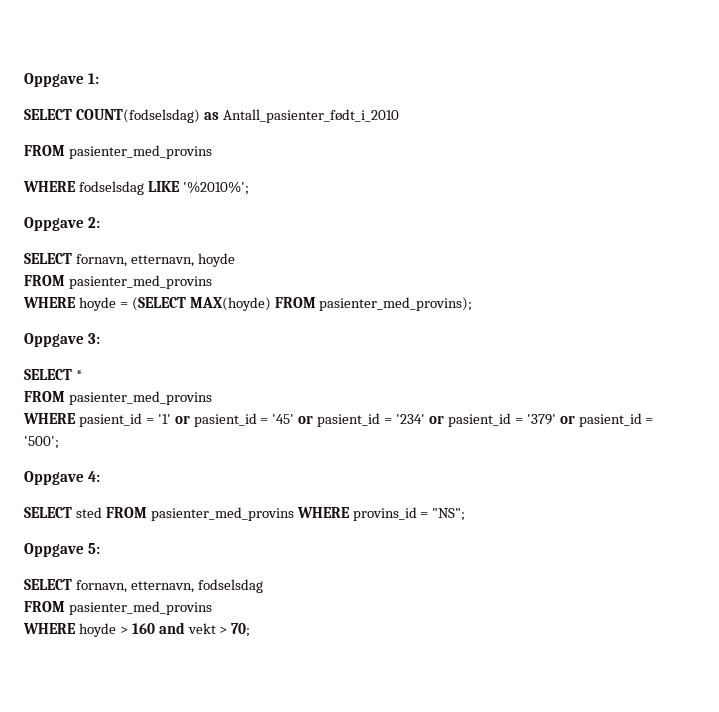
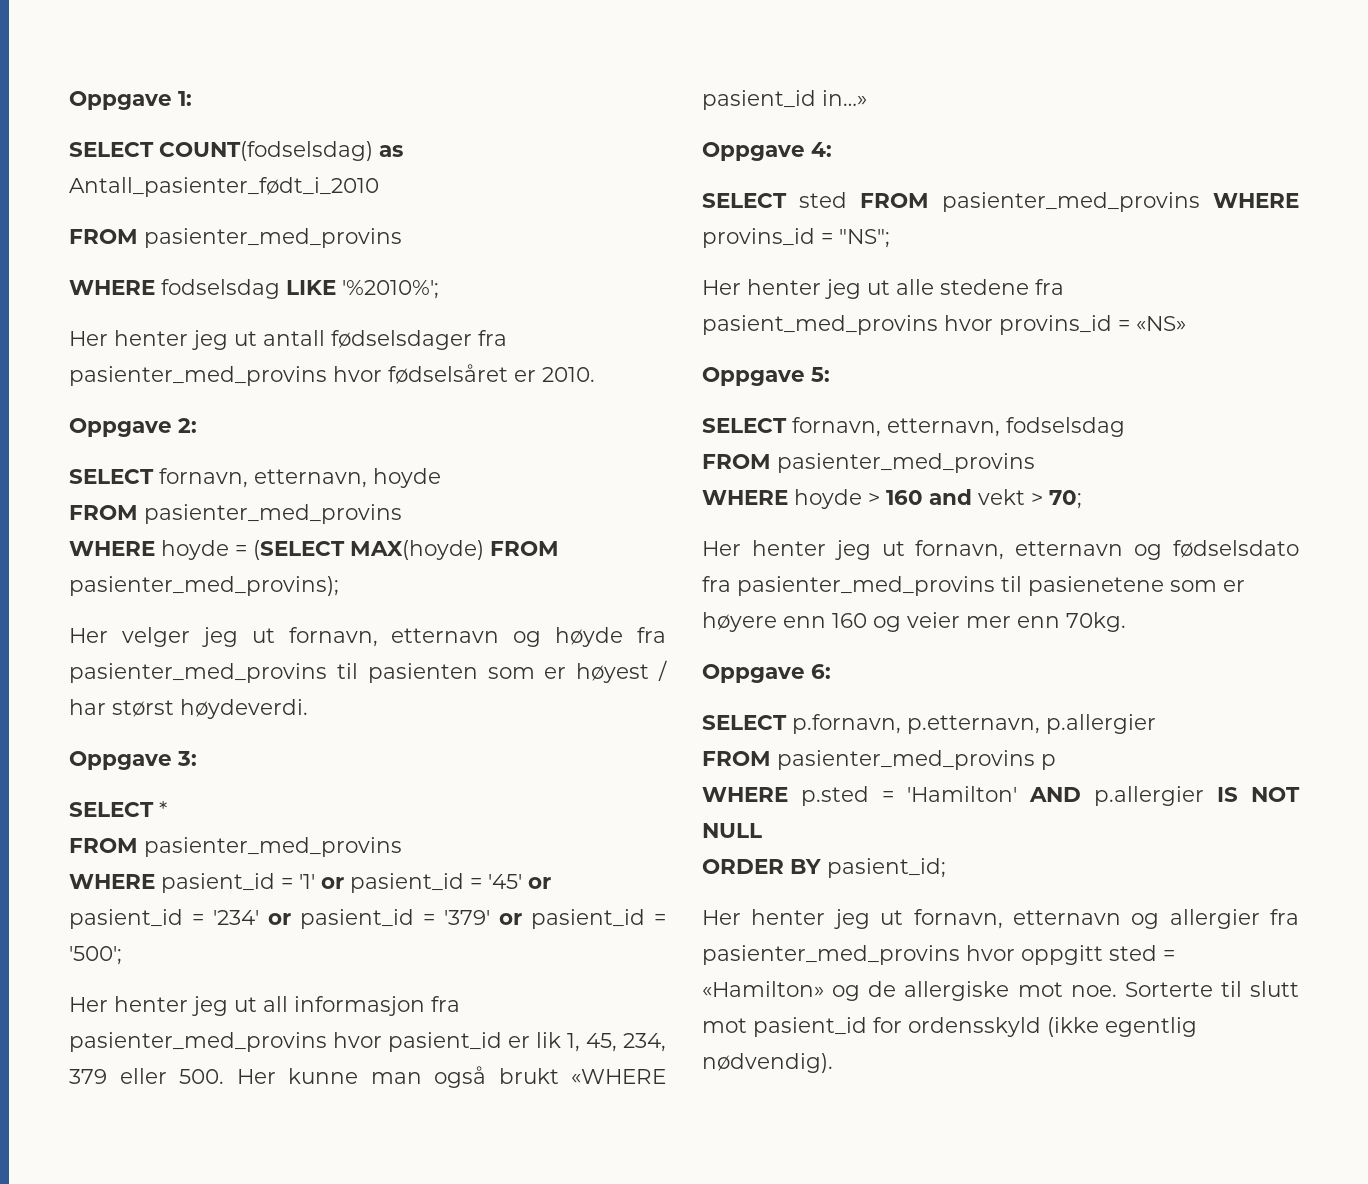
+ Her henter jeg ut antall fødselsdager fra pasienter_med_provins hvor fødselsåret er 2010.
+ Her velger jeg ut fornavn, etternavn og høyde fra pasienter_med_provins til pasienten som er høyest / har størst høydeverdi.
+ Her henter jeg ut all informasjon fra pasienter_med_provins hvor pasient_id er lik 1, 45, 234, 379 eller 500. Her kunne man også brukt «WHERE pasient_id in…»
+ Her henter jeg ut alle stedene fra pasient_med_provins hvor provins_id = «NS»
+ Her henter jeg ut fornavn, etternavn og fødselsdato fra pasienter_med_provins til pasienetene som er høyere enn 160 og veier mer enn 70kg.
+ Oppgave 6:
+ SELECT p.fornavn, p.etternavn, p.allergier
+ FROM pasienter_med_provins p
+ WHERE p.sted = 'Hamilton' AND p.allergier IS NOT NULL
+ ORDER BY pasient_id;
+ Her henter jeg ut fornavn, etternavn og allergier fra pasienter_med_provins hvor oppgitt sted = «Hamilton» og de allergiske mot noe. Sorterte til slutt mot pasient_id for ordensskyld (ikke egentlig nødvendig).

